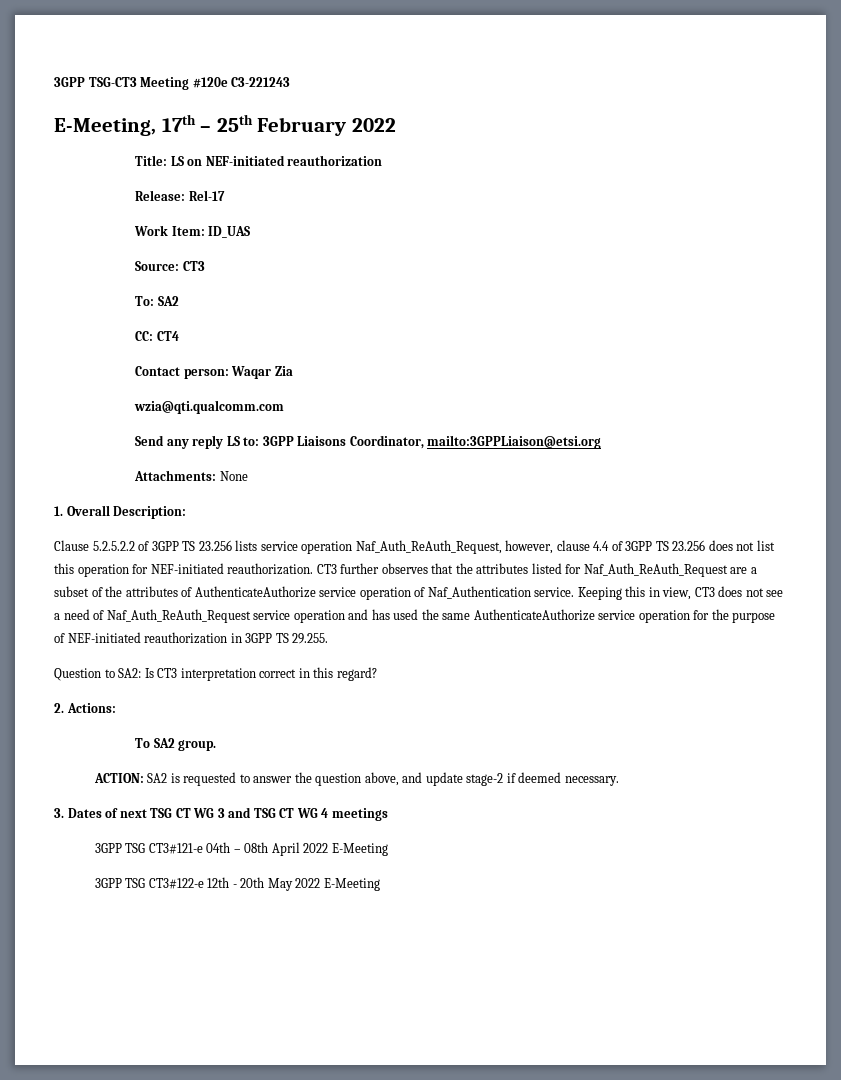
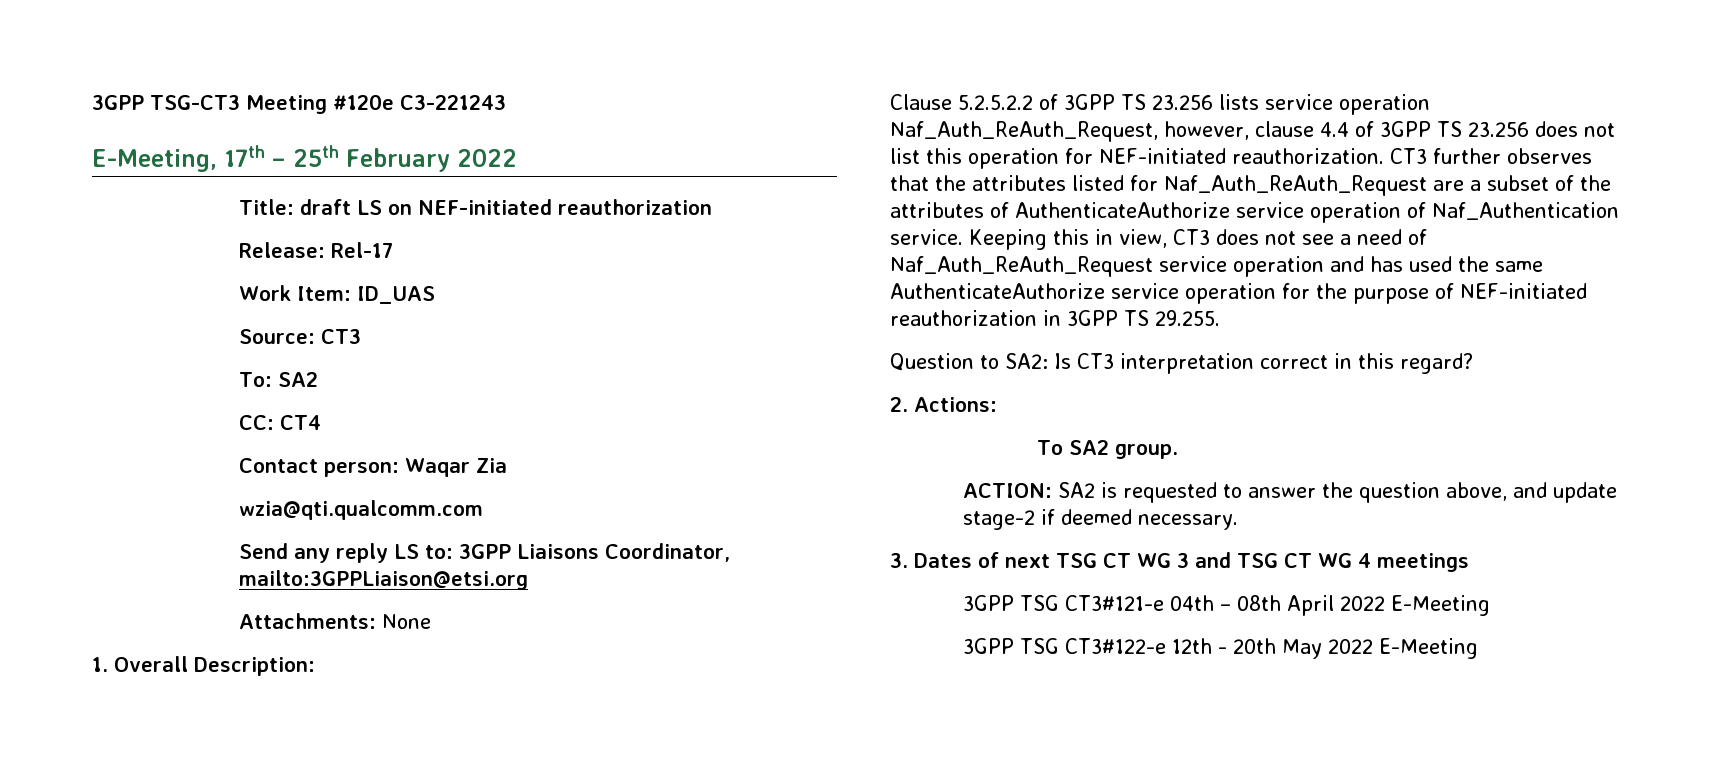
- Title: LS on NEF-initiated reauthorization
+ Title: draft LS on NEF-initiated reauthorization

